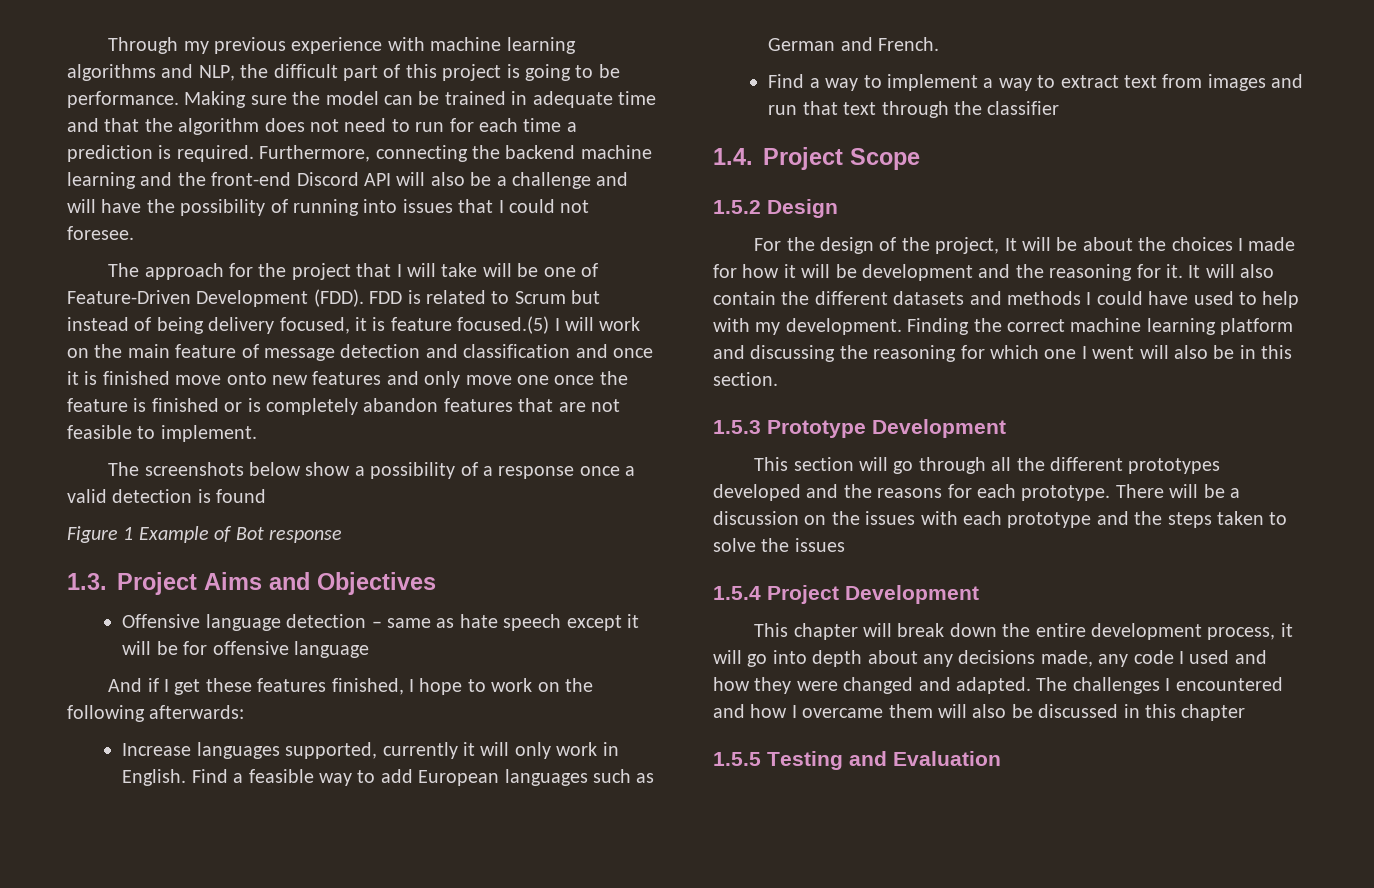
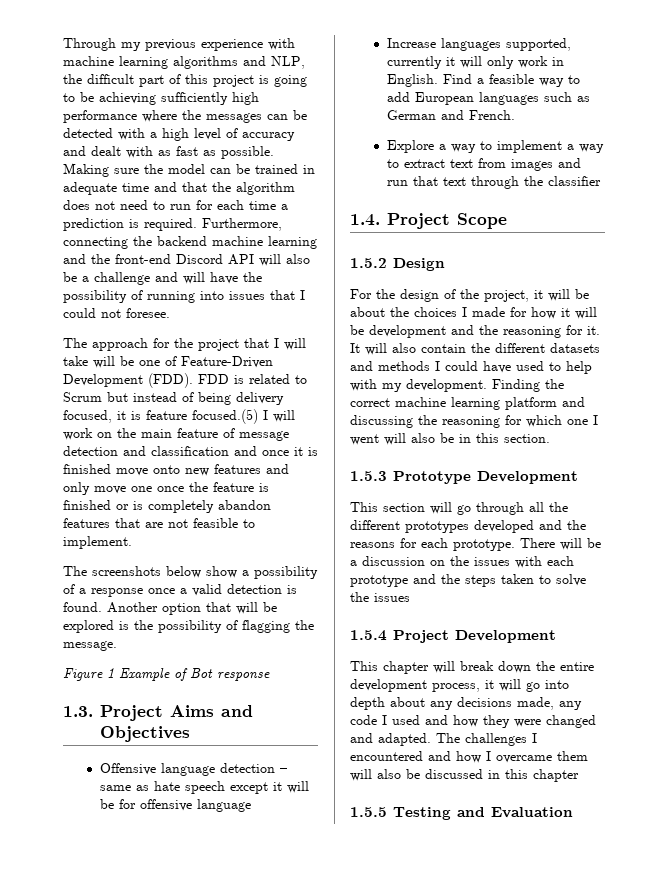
- Through my previous experience with machine learning algorithms and NLP, the difficult part of this project is going to be performance.
+ Through my previous experience with machine learning algorithms and NLP, the difficult part of this project is going to be achieving sufficiently high performance where the messages can be detected with a high level of accuracy and dealt with as fast as possible.
- The screenshots below show a possibility of a response once a valid detection is found
+ The screenshots below show a possibility of a response once a valid detection is found. Another option that will be explored is the possibility of flagging the message.
- And if I get these features finished, I hope to work on the following afterwards:
- Find a way to implement a way to extract text from images and run that text through the classifier
+ Explore a way to implement a way to extract text from images and run that text through the classifier
- For the design of the project, It will be about the choices I made for how it will be development and the reasoning for it.
+ For the design of the project, it will be about the choices I made for how it will be development and the reasoning for it.

